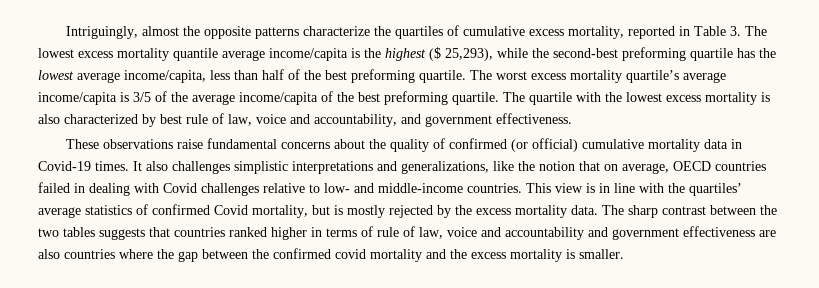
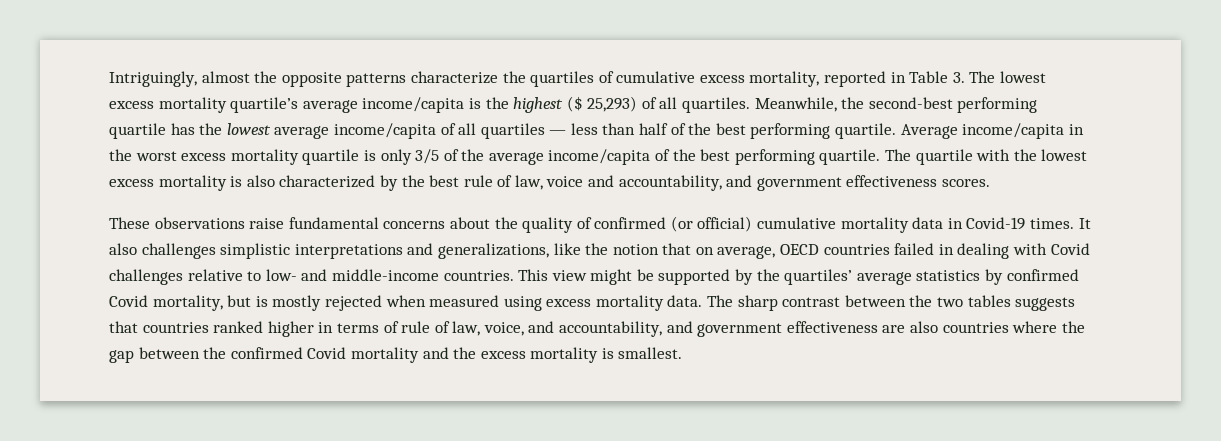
- Intriguingly, almost the opposite patterns characterize the quartiles of cumulative excess mortality, reported in Table 3. The lowest excess mortality quantile average income/capita is the highest ($ 25,293), while the second-best preforming quartile has the lowest average income/capita, less than half of the best preforming quartile. The worst excess mortality quartile’s average income/capita is 3/5 of the average income/capita of the best preforming quartile.
+ Intriguingly, almost the opposite patterns characterize the quartiles of cumulative excess mortality, reported in Table 3. The lowest excess mortality quartile’s average income/capita is the highest ($ 25,293) of all quartiles. Meanwhile, the second-best performing quartile has the lowest average income/capita of all quartiles — less than half of the best performing quartile. Average income/capita in the worst excess mortality quartile is only 3/5 of the average income/capita of the best performing quartile.
- The quartile with the lowest excess mortality is also characterized by best rule of law, voice and accountability, and government effectiveness.
+ The quartile with the lowest excess mortality is also characterized by the best rule of law, voice and accountability, and government effectiveness scores.
- This view is in line with the quartiles’ average statistics of confirmed Covid mortality, but is mostly rejected by the excess mortality data.
+ This view might be supported by the quartiles’ average statistics by confirmed Covid mortality, but is mostly rejected when measured using excess mortality data.
- The sharp contrast between the two tables suggests that countries ranked higher in terms of rule of law, voice and accountability and government effectiveness are also countries where the gap between the confirmed covid mortality and the excess mortality is smaller.
+ The sharp contrast between the two tables suggests that countries ranked higher in terms of rule of law, voice, and accountability, and government effectiveness are also countries where the gap between the confirmed Covid mortality and the excess mortality is smallest.

